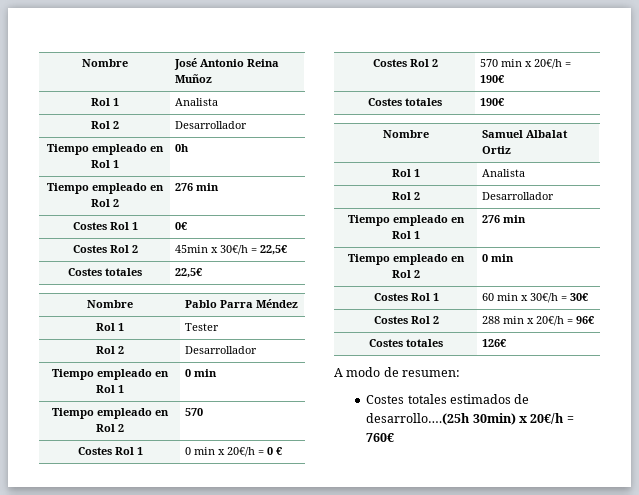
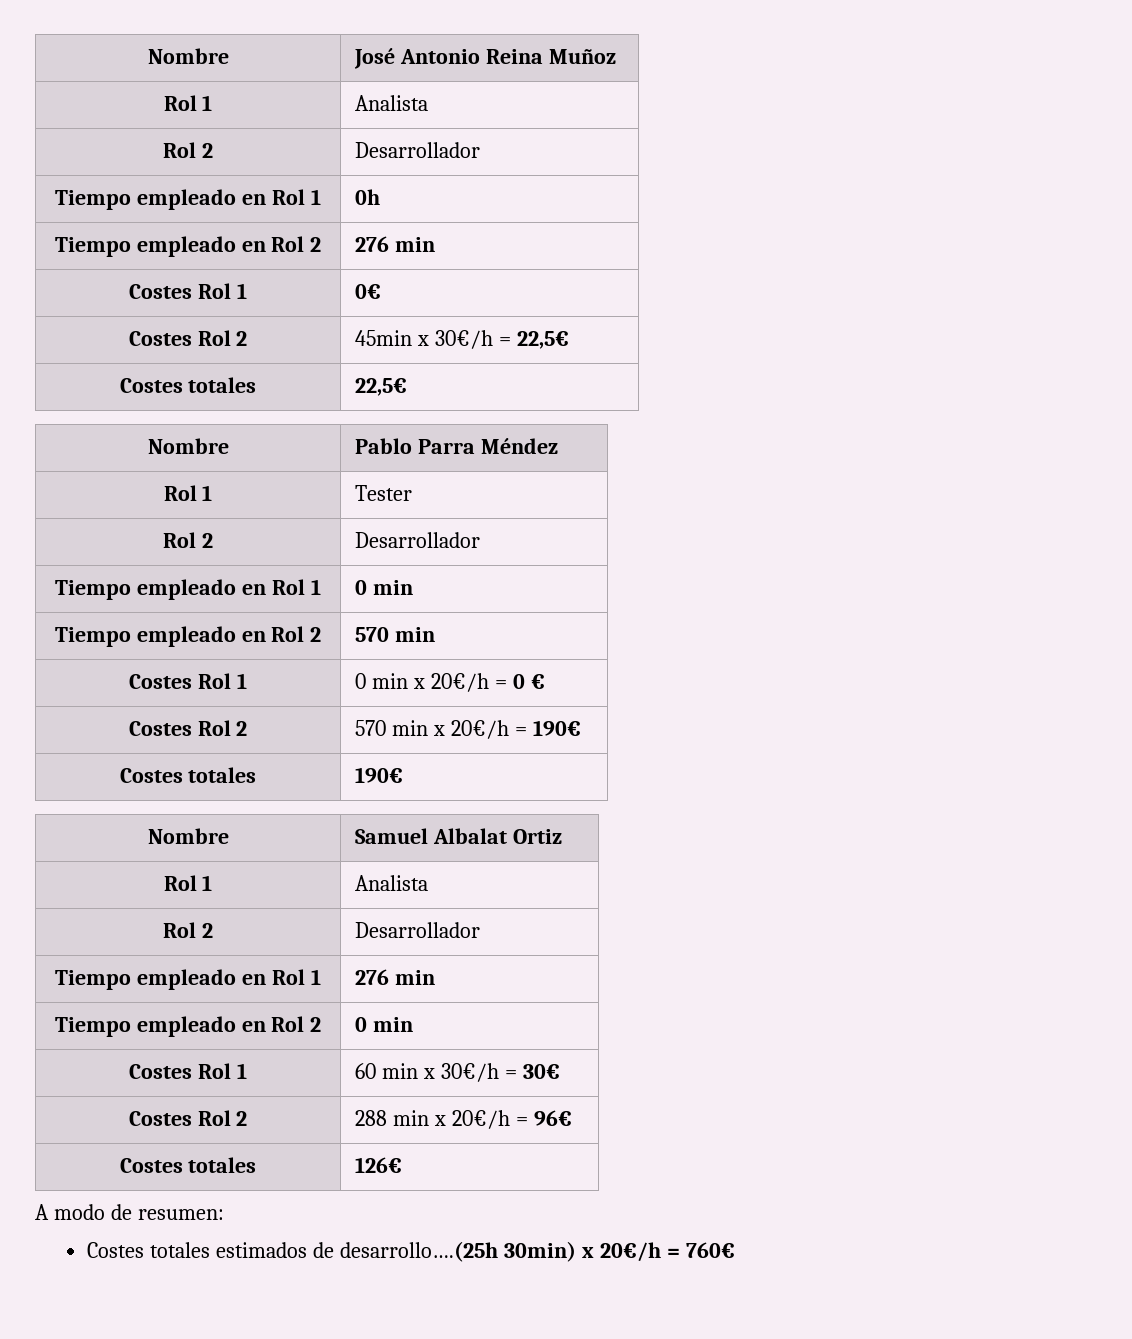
- Tiempo empleado en Rol 2 | 570
+ Tiempo empleado en Rol 2 | 570 min

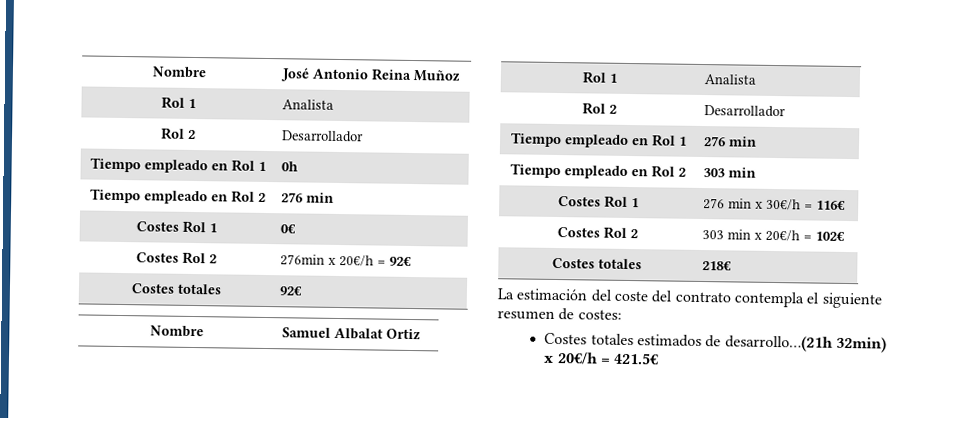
- Costes Rol 2 | 45min x 30€/h = 22,5€
- Costes totales | 22,5€
- Nombre | Pablo Parra Méndez
- Rol 1 | Tester
- Rol 2 | Desarrollador
- Tiempo empleado en Rol 1 | 0 min
- Tiempo empleado en Rol 2 | 570 min
- Costes Rol 1 | 0 min x 20€/h = 0 €
- Costes Rol 2 | 570 min x 20€/h = 190€
- Costes totales | 190€
+ Costes Rol 2 | 276min x 20€/h = 92€
+ Costes totales | 92€
- Tiempo empleado en Rol 2 | 0 min
- Costes Rol 1 | 60 min x 30€/h = 30€
- Costes Rol 2 | 288 min x 20€/h = 96€
- Costes totales | 126€
- A modo de resumen:
+ Tiempo empleado en Rol 2 | 303 min
+ Costes Rol 1 | 276 min x 30€/h = 116€
+ Costes Rol 2 | 303 min x 20€/h = 102€
+ Costes totales | 218€
+ La estimación del coste del contrato contempla el siguiente resumen de costes:
- Costes totales estimados de desarrollo….(25h 30min) x 20€/h = 760€
+ Costes totales estimados de desarrollo…(21h 32min) x 20€/h = 421.5€

